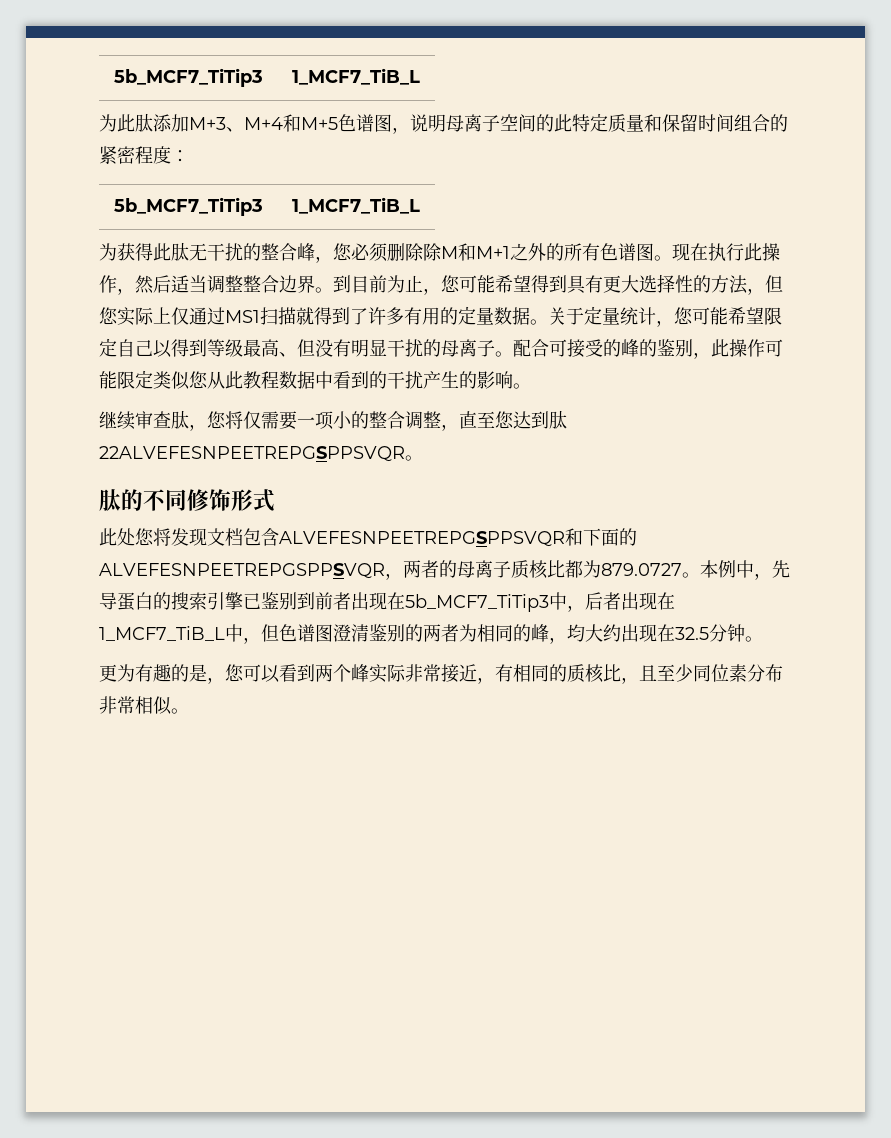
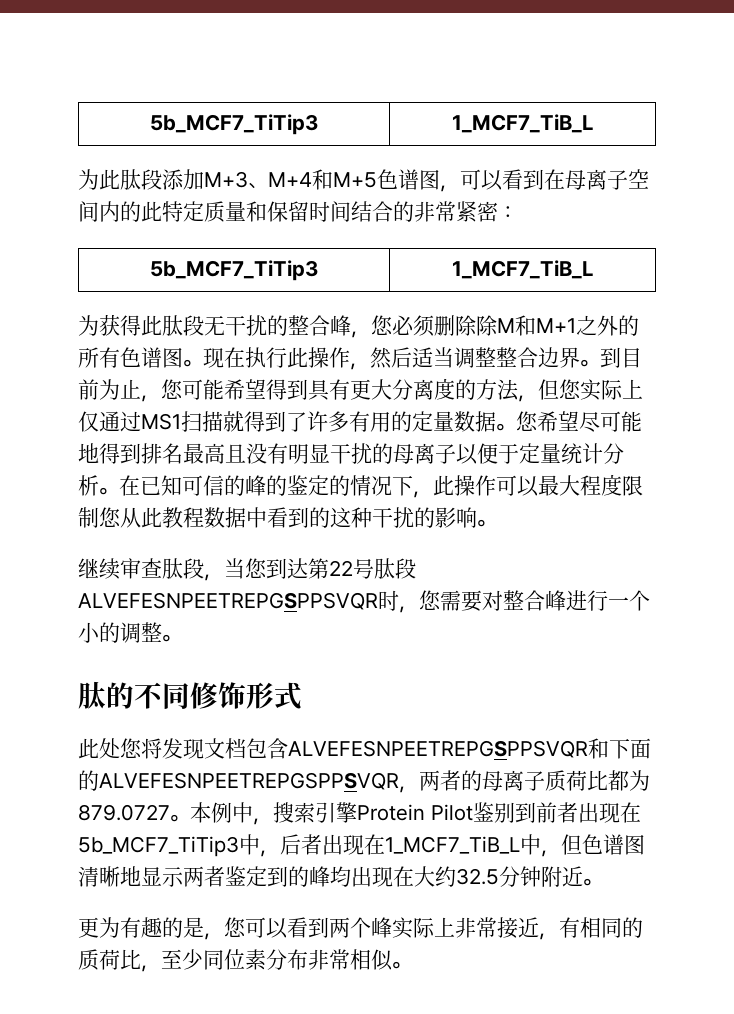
- 为此肽添加M+3、M+4和M+5色谱图，说明母离子空间的此特定质量和保留时间组合的紧密程度：
+ 为此肽段添加M+3、M+4和M+5色谱图，可以看到在母离子空间内的此特定质量和保留时间结合的非常紧密：
- 为获得此肽无干扰的整合峰，您必须删除除M和M+1之外的所有色谱图。
+ 为获得此肽段无干扰的整合峰，您必须删除除M和M+1之外的所有色谱图。
- 到目前为止，您可能希望得到具有更大选择性的方法，但您实际上仅通过MS1扫描就得到了许多有用的定量数据。
+ 到目前为止，您可能希望得到具有更大分离度的方法，但您实际上仅通过MS1扫描就得到了许多有用的定量数据。
- 关于定量统计，您可能希望限定自己以得到等级最高、但没有明显干扰的母离子。配合可接受的峰的鉴别，此操作可能限定类似您从此教程数据中看到的干扰产生的影响。
+ 您希望尽可能地得到排名最高且没有明显干扰的母离子以便于定量统计分析。在已知可信的峰的鉴定的情况下，此操作可以最大程度限制您从此教程数据中看到的这种干扰的影响。
- 继续审查肽，您将仅需要一项小的整合调整，直至您达到肽22ALVEFESNPEETREPGSPPSVQR。
+ 继续审查肽段，当您到达第22号肽段ALVEFESNPEETREPGSPPSVQR时，您需要对整合峰进行一个小的调整。
- 此处您将发现文档包含ALVEFESNPEETREPGSPPSVQR和下面的ALVEFESNPEETREPGSPPSVQR，两者的母离子质核比都为879.0727。
+ 此处您将发现文档包含ALVEFESNPEETREPGSPPSVQR和下面的ALVEFESNPEETREPGSPPSVQR，两者的母离子质荷比都为879.0727。
- 本例中，先导蛋白的搜索引擎已鉴别到前者出现在5b_MCF7_TiTip3中，后者出现在1_MCF7_TiB_L中，但色谱图澄清鉴别的两者为相同的峰，均大约出现在32.5分钟。
+ 本例中，搜索引擎Protein Pilot鉴别到前者出现在5b_MCF7_TiTip3中，后者出现在1_MCF7_TiB_L中，但色谱图清晰地显示两者鉴定到的峰均出现在大约32.5分钟附近。
- 更为有趣的是，您可以看到两个峰实际非常接近，有相同的质核比，且至少同位素分布非常相似。
+ 更为有趣的是，您可以看到两个峰实际上非常接近，有相同的质荷比，至少同位素分布非常相似。

